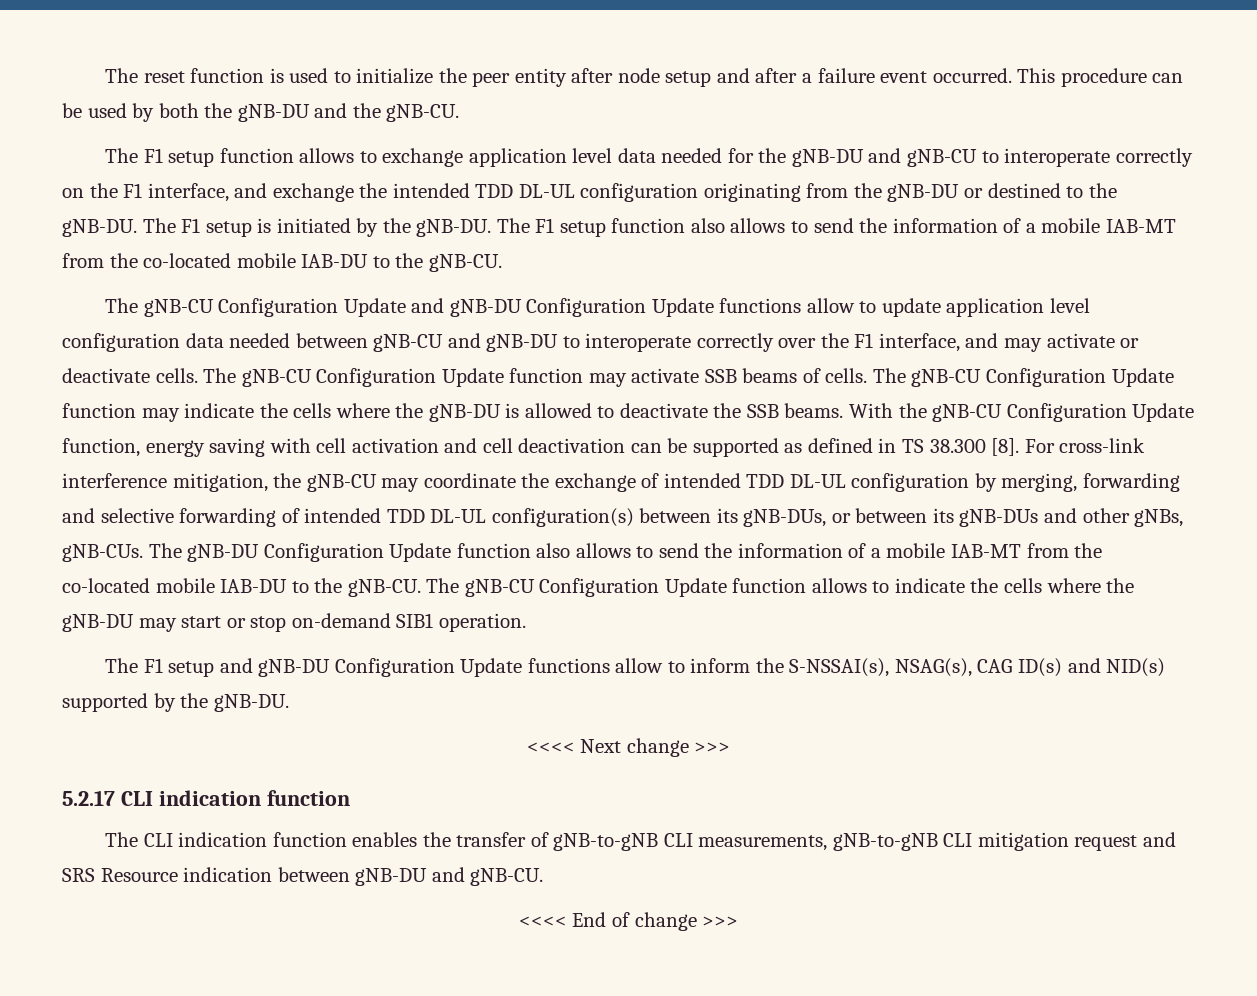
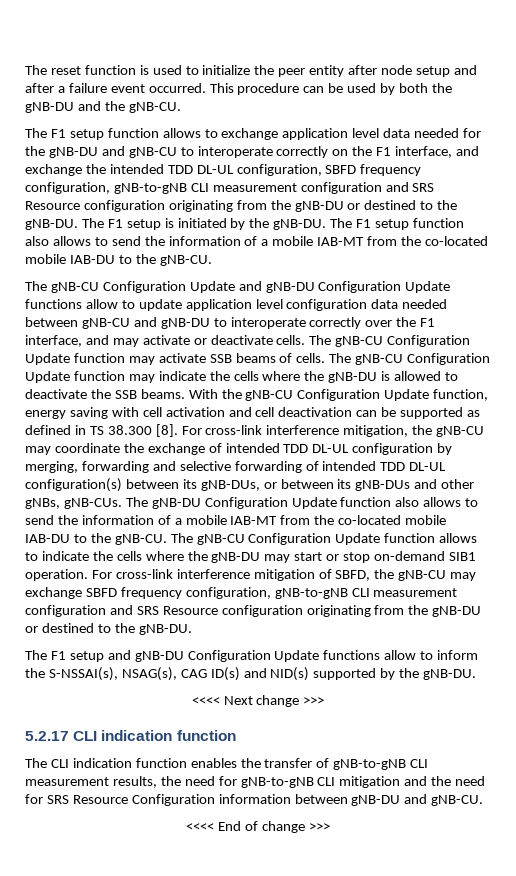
- The F1 setup function allows to exchange application level data needed for the gNB-DU and gNB-CU to interoperate correctly on the F1 interface, and exchange the intended TDD DL-UL configuration originating from the gNB-DU or destined to the gNB-DU.
+ The F1 setup function allows to exchange application level data needed for the gNB-DU and gNB-CU to interoperate correctly on the F1 interface, and exchange the intended TDD DL-UL configuration, SBFD frequency configuration, gNB-to-gNB CLI measurement configuration and SRS Resource configuration originating from the gNB-DU or destined to the gNB-DU.
+ For cross-link interference mitigation of SBFD, the gNB-CU may exchange SBFD frequency configuration, gNB-to-gNB CLI measurement configuration and SRS Resource configuration originating from the gNB-DU or destined to the gNB-DU.
- The CLI indication function enables the transfer of gNB-to-gNB CLI measurements, gNB-to-gNB CLI mitigation request and SRS Resource indication between gNB-DU and gNB-CU.
+ The CLI indication function enables the transfer of gNB-to-gNB CLI measurement results, the need for gNB-to-gNB CLI mitigation and the need for SRS Resource Configuration information between gNB-DU and gNB-CU.

